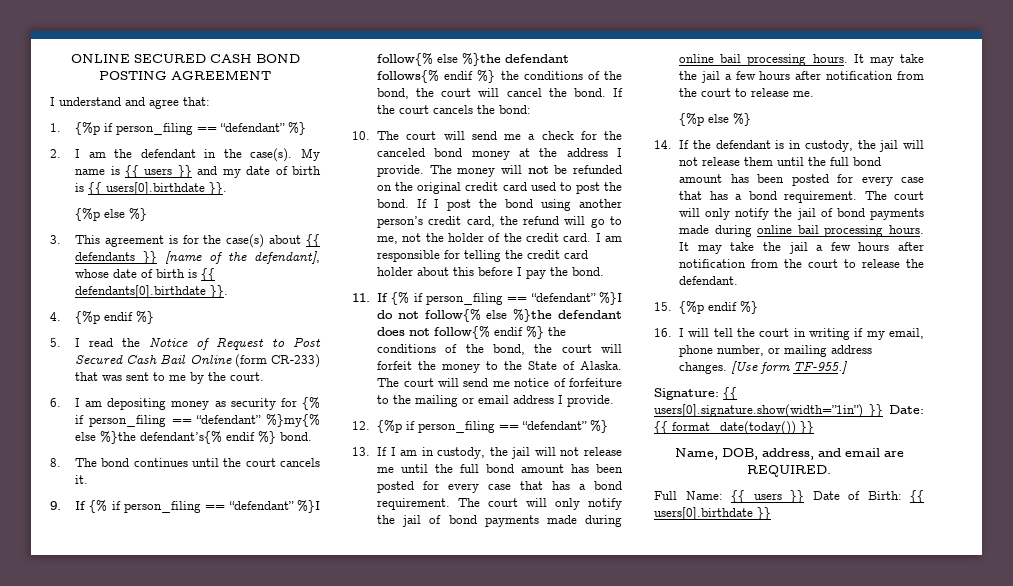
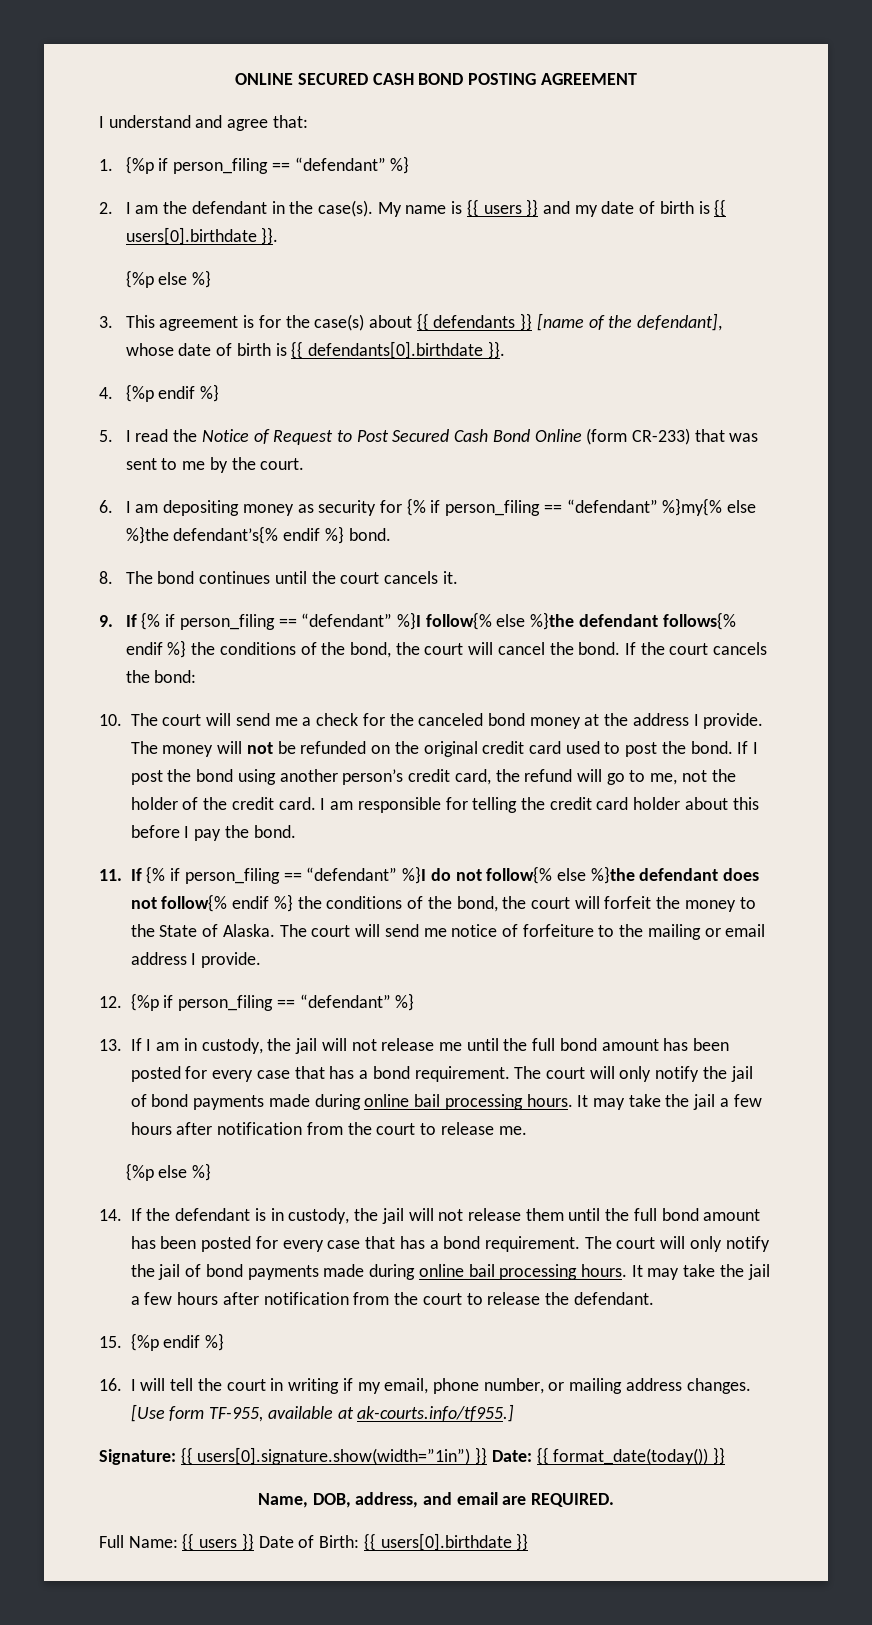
- 5. I read the Notice of Request to Post Secured Cash Bail Online (form CR-233) that was sent to me by the court.
+ 5. I read the Notice of Request to Post Secured Cash Bond Online (form CR-233) that was sent to me by the court.
- [Use form TF-955.]
+ [Use form TF-955, available at ak-courts.info/tf955.]

